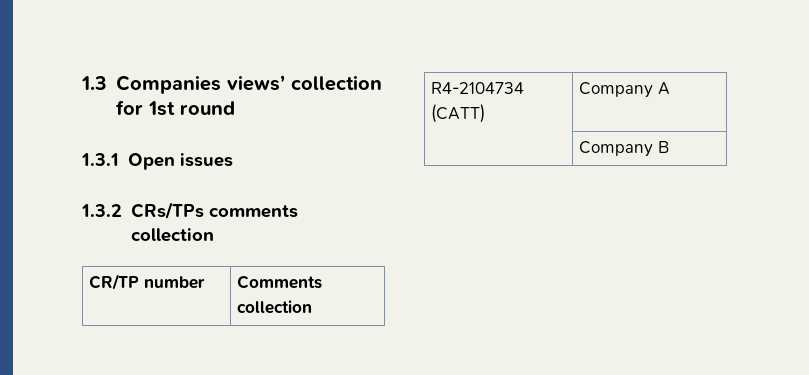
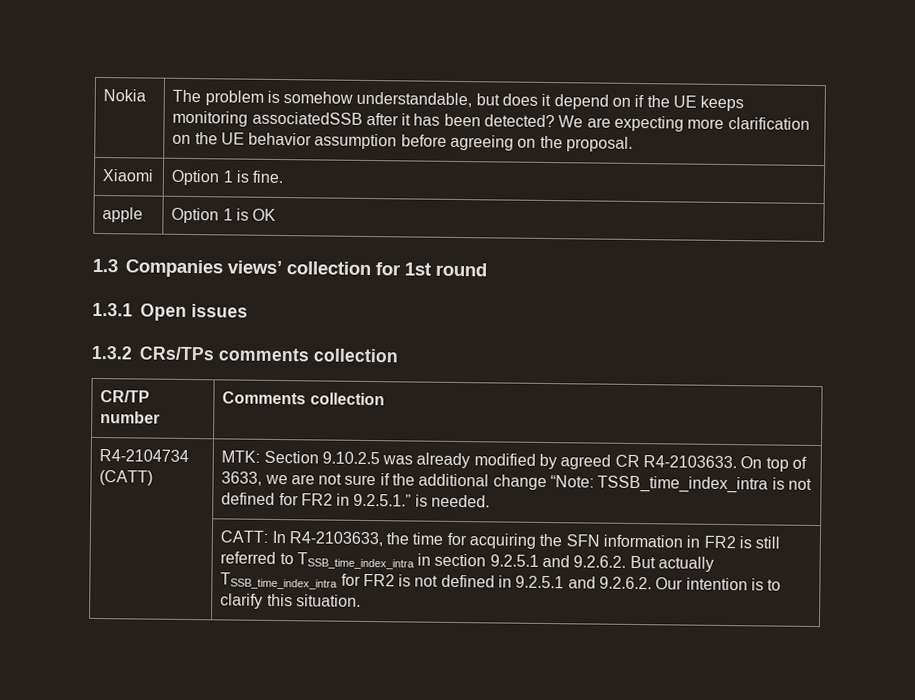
+ Nokia | The problem is somehow understandable, but does it depend on if the UE keeps monitoring associatedSSB after it has been detected? We are expecting more clarification on the UE behavior assumption before agreeing on the proposal.
+ Xiaomi | Option 1 is fine.
+ apple | Option 1 is OK
- R4-2104734 (CATT) | Company A
- | Company B
+ R4-2104734 (CATT) | MTK: Section 9.10.2.5 was already modified by agreed CR R4-2103633. On top of 3633, we are not sure if the additional change “Note: TSSB_time_index_intra is not defined for FR2 in 9.2.5.1.” is needed.
+ | CATT: In R4-2103633, the time for acquiring the SFN information in FR2 is still referred to TSSB_time_index_intra in section 9.2.5.1 and 9.2.6.2. But actually TSSB_time_index_intra for FR2 is not defined in 9.2.5.1 and 9.2.6.2. Our intention is to clarify this situation.

